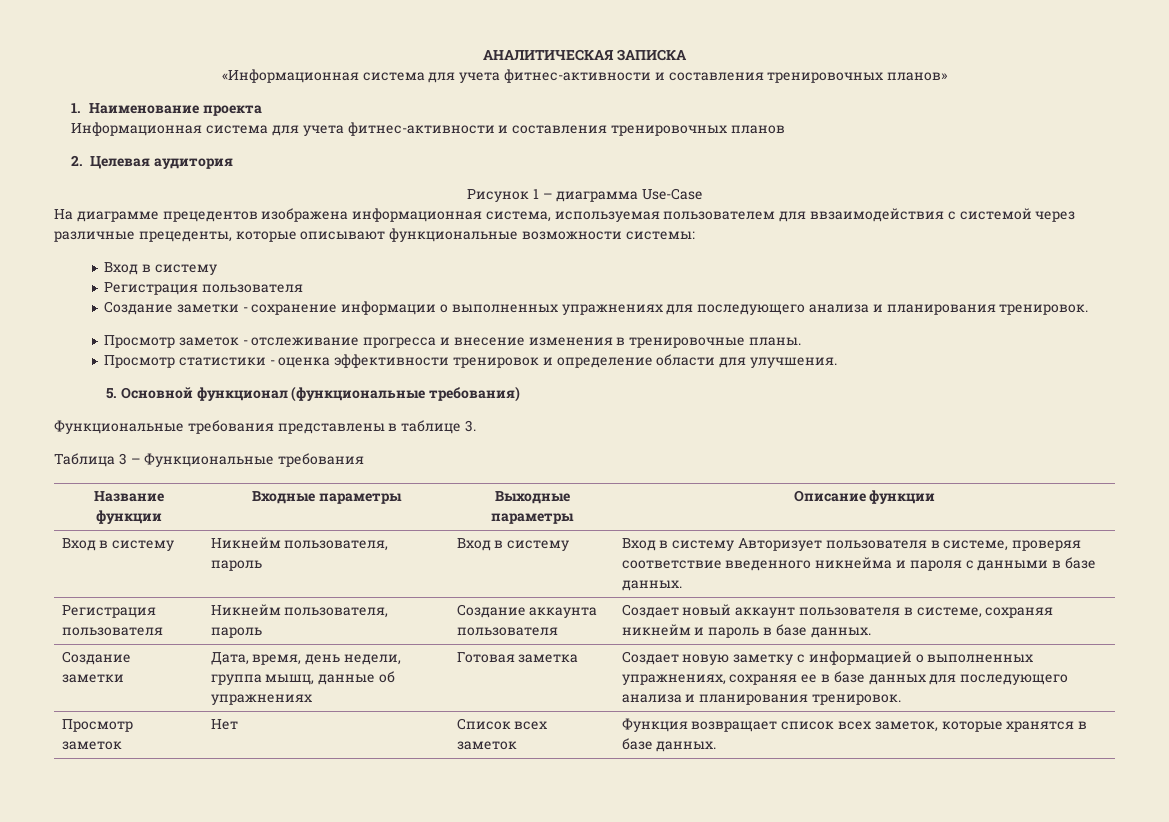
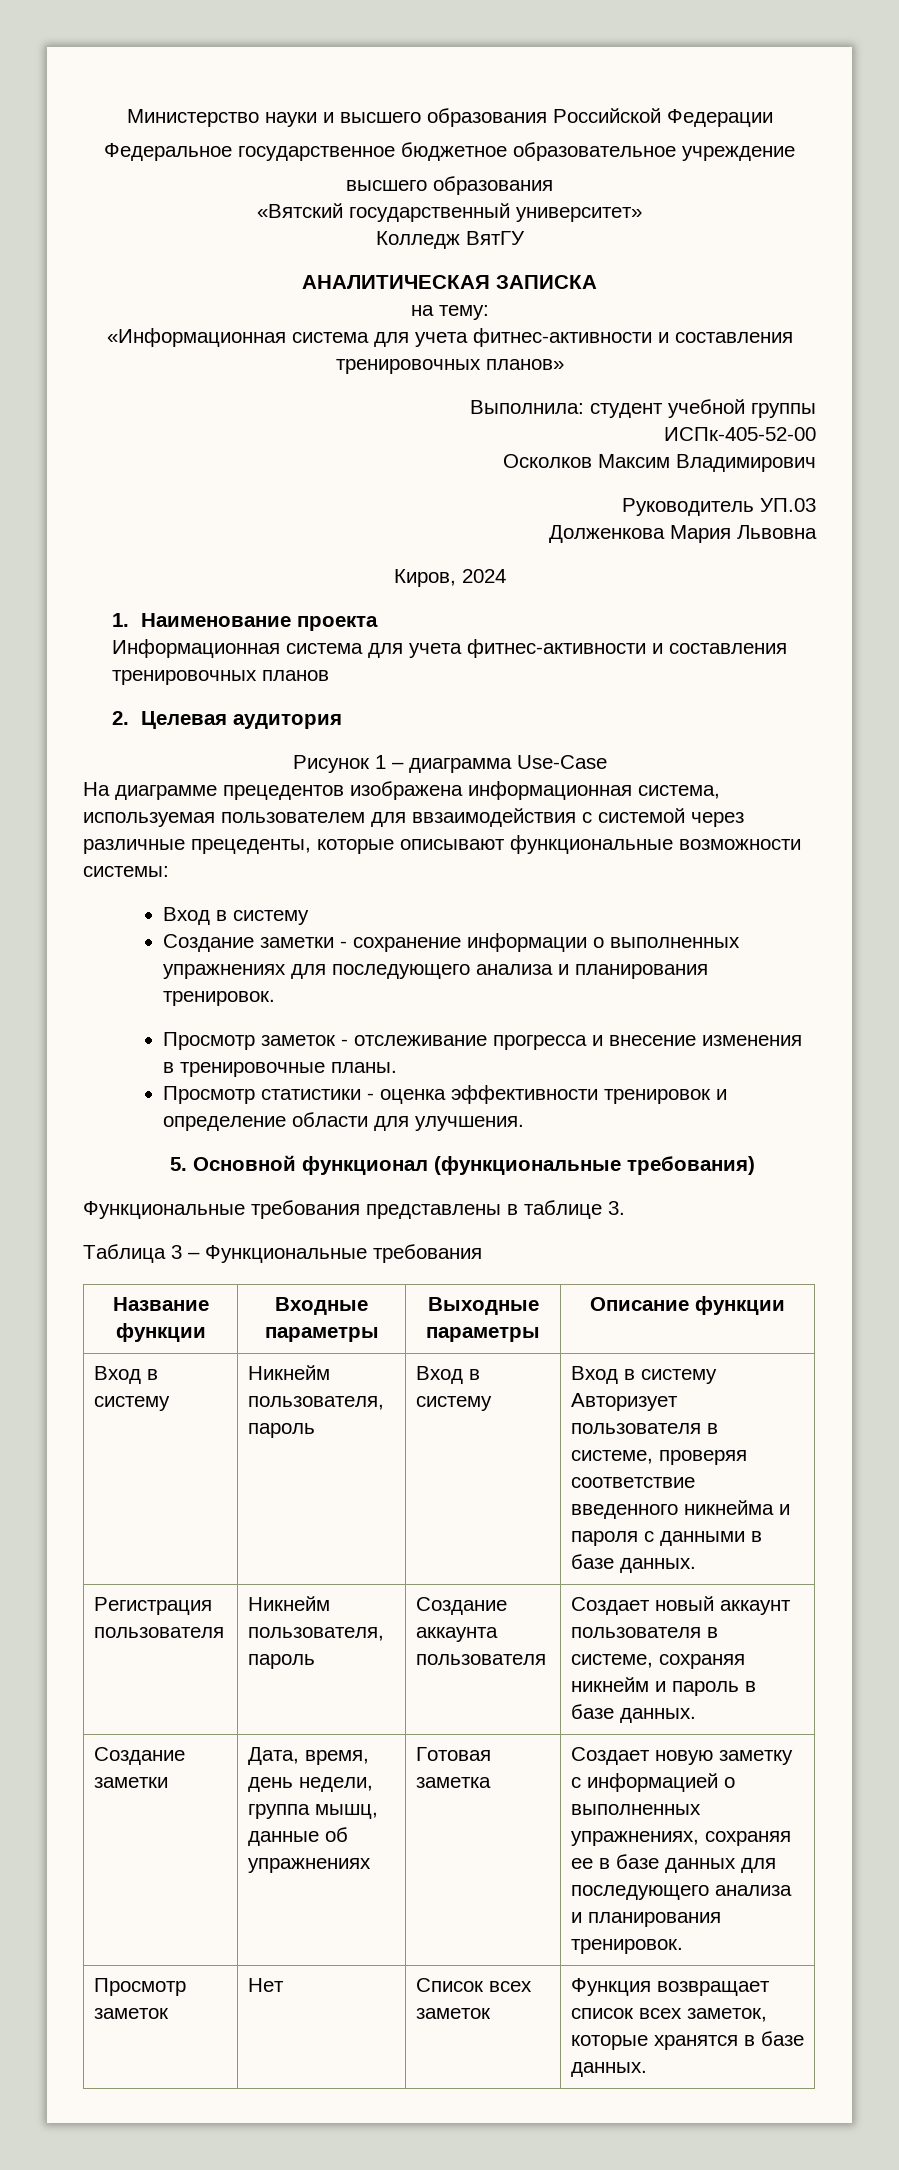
+ Министерство науки и высшего образования Российской Федерации
+ Федеральное государственное бюджетное образовательное учреждение
+ высшего образования
+ «Вятский государственный университет»
+ Колледж ВятГУ
+ на тему:
+ Выполнила: студент учебной группы
+ ИСПк-405-52-00
+ Осколков Максим Владимирович
+ Руководитель УП.03
+ Долженкова Мария Львовна
+ Киров, 2024
  На диаграмме прецедентов изображена информационная система, используемая пользователем для ввзаимодействия с системой через различные прецеденты, которые описывают функциональные возможности системы:
  Вход в систему
- Регистрация пользователя

